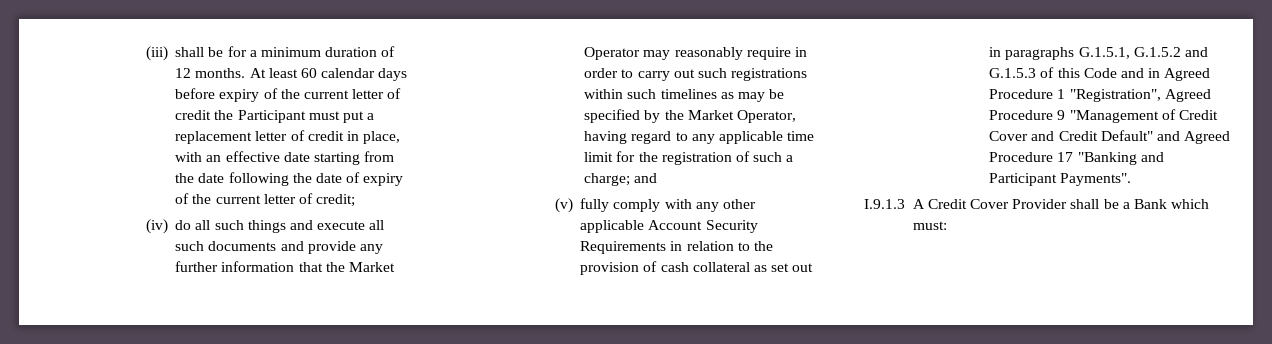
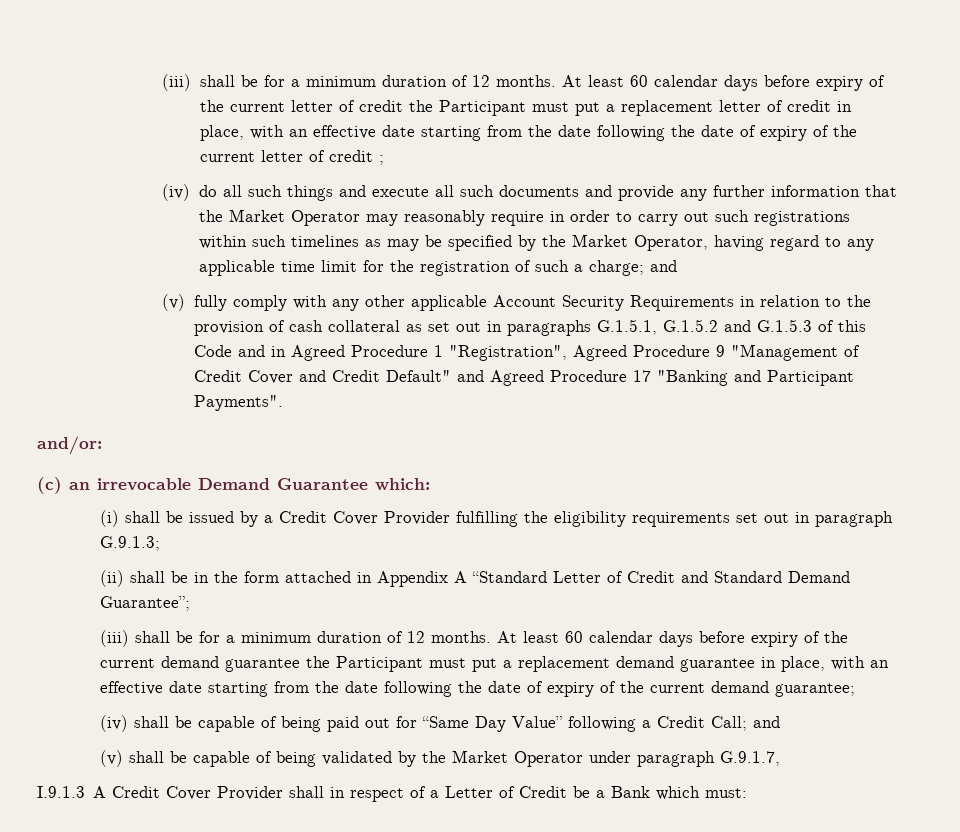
- At least 60 calendar days before expiry of the current letter of credit the Participant must put a replacement letter of credit in place, with an effective date starting from the date following the date of expiry of the current letter of credit;
+ At least 60 calendar days before expiry of the current letter of credit the Participant must put a replacement letter of credit in place, with an effective date starting from the date following the date of expiry of the current letter of credit ;
+ and/or:
+ (c) an irrevocable Demand Guarantee which:
+ (i) shall be issued by a Credit Cover Provider fulfilling the eligibility requirements set out in paragraph G.9.1.3;
+ (ii) shall be in the form attached in Appendix A “Standard Letter of Credit and Standard Demand Guarantee”;
+ (iii) shall be for a minimum duration of 12 months. At least 60 calendar days before expiry of the current demand guarantee the Participant must put a replacement demand guarantee in place, with an effective date starting from the date following the date of expiry of the current demand guarantee;
+ (iv) shall be capable of being paid out for “Same Day Value” following a Credit Call; and
+ (v) shall be capable of being validated by the Market Operator under paragraph G.9.1.7,
- I.9.1.3 A Credit Cover Provider shall be a Bank which must:
+ I.9.1.3 A Credit Cover Provider shall in respect of a Letter of Credit be a Bank which must:

